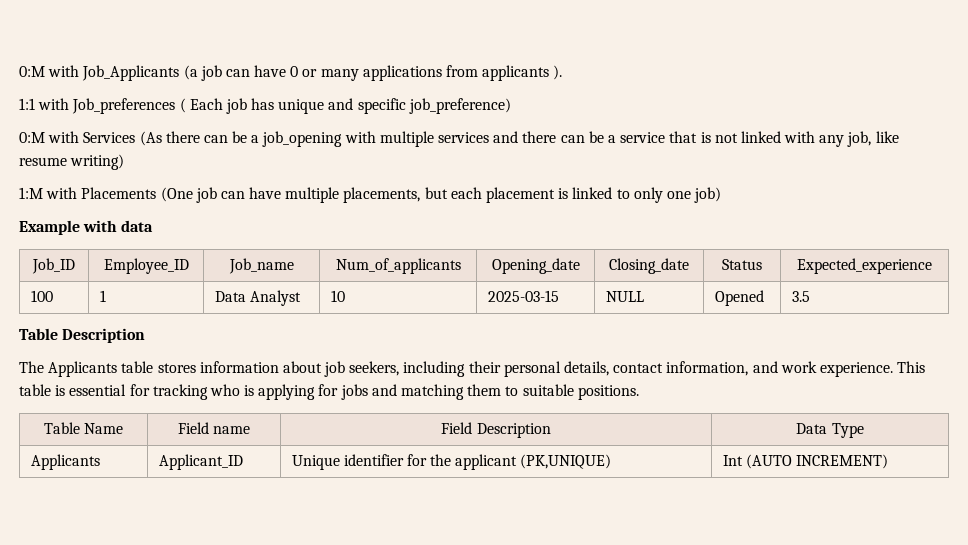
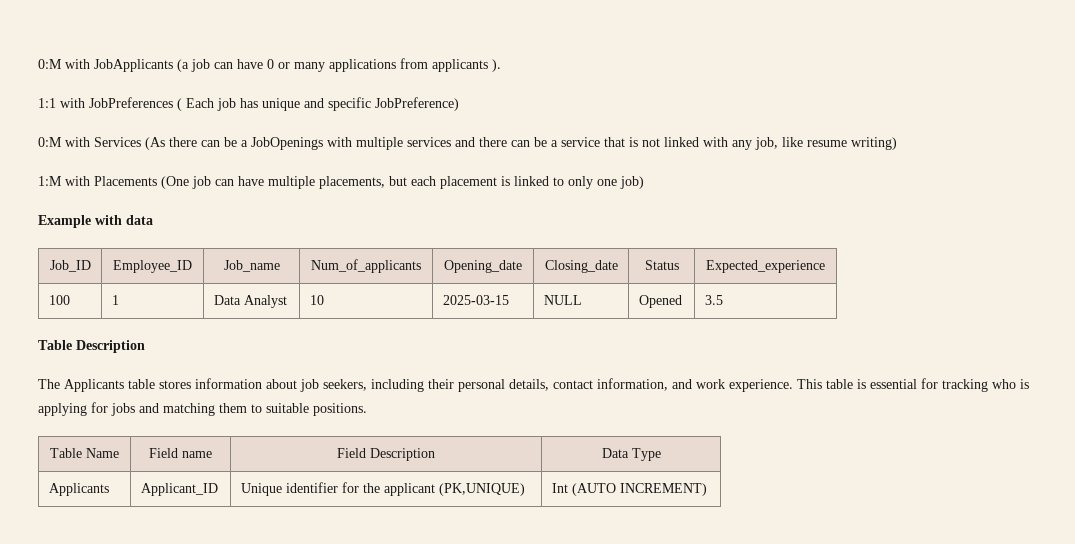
- 0:M with Job_Applicants (a job can have 0 or many applications from applicants ).
+ 0:M with JobApplicants (a job can have 0 or many applications from applicants ).
- 1:1 with Job_preferences ( Each job has unique and specific job_preference)
+ 1:1 with JobPreferences ( Each job has unique and specific JobPreference)
- 0:M with Services (As there can be a job_opening with multiple services and there can be a service that is not linked with any job, like resume writing)
+ 0:M with Services (As there can be a JobOpenings with multiple services and there can be a service that is not linked with any job, like resume writing)

